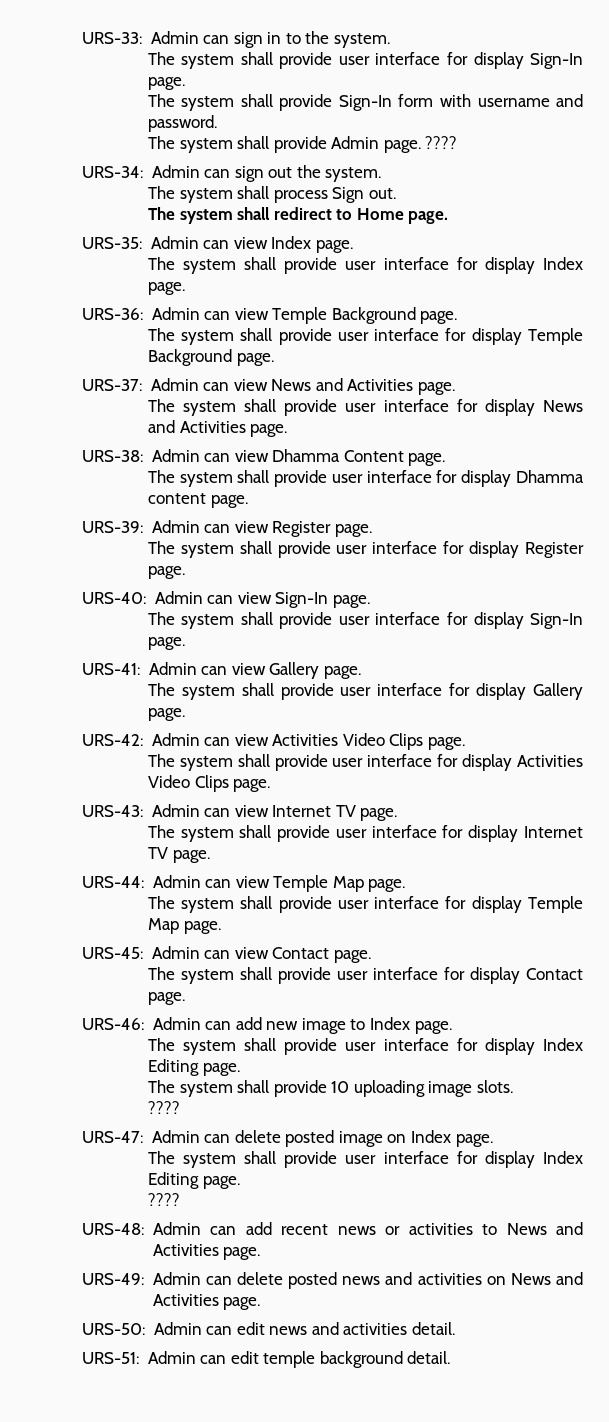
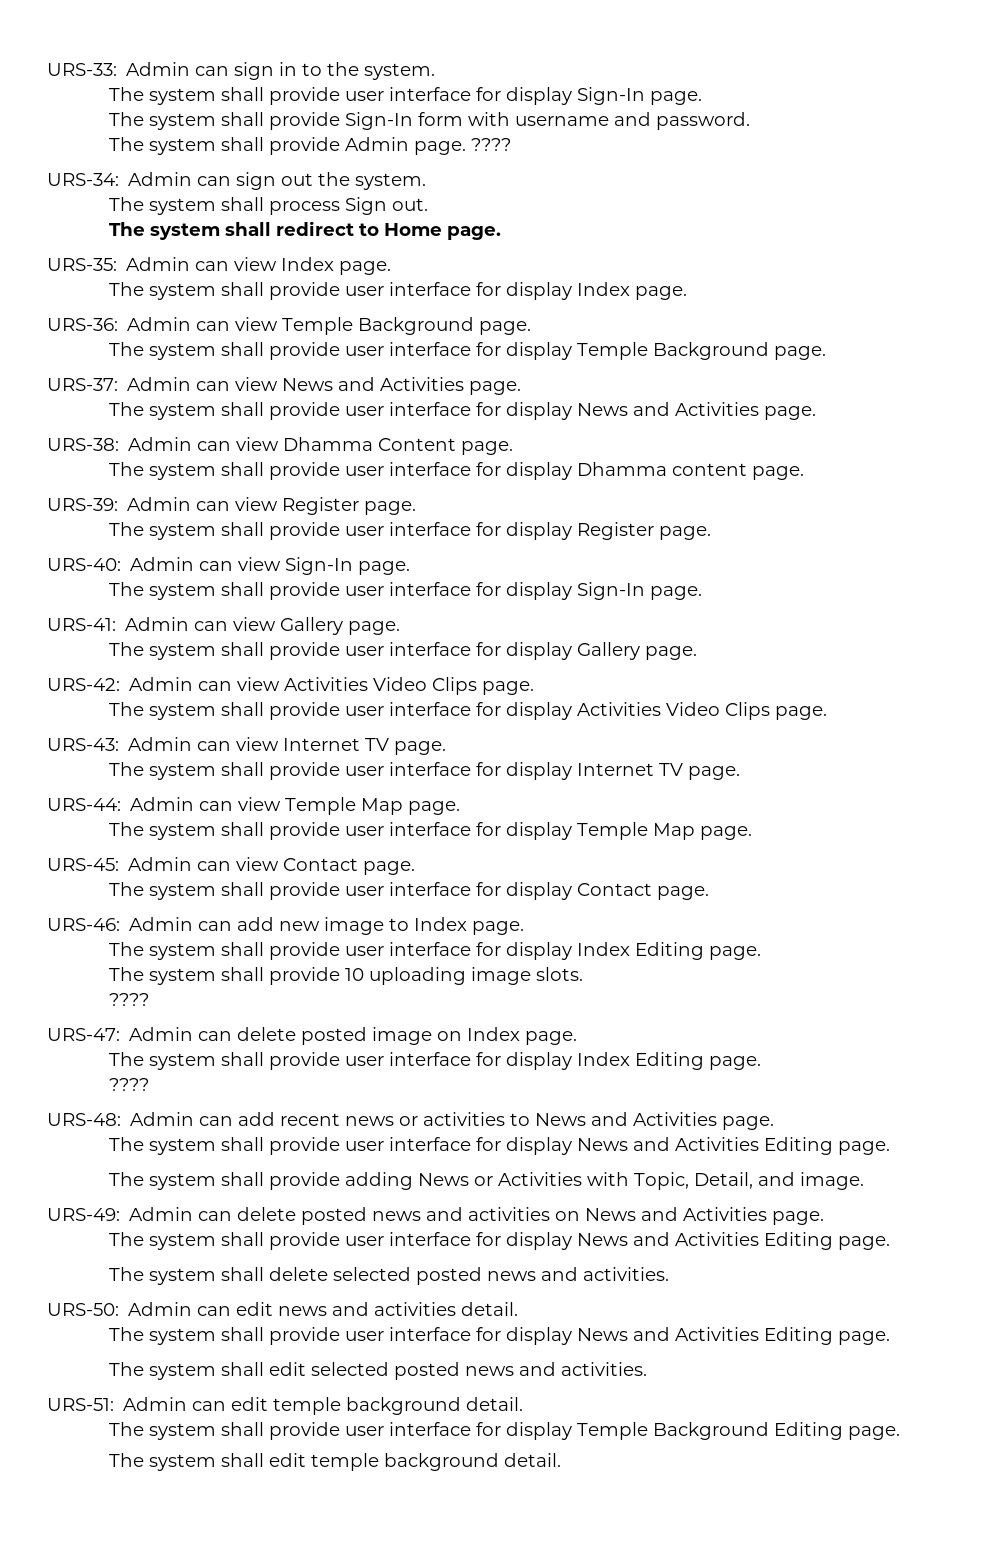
  URS-48: Admin can add recent news or activities to News and Activities page.
+ The system shall provide user interface for display News and Activities Editing page.
+ The system shall provide adding News or Activities with Topic, Detail, and image.
  URS-49: Admin can delete posted news and activities on News and Activities page.
+ The system shall provide user interface for display News and Activities Editing page.
+ The system shall delete selected posted news and activities.
  URS-50: Admin can edit news and activities detail.
+ The system shall provide user interface for display News and Activities Editing page.
+ The system shall edit selected posted news and activities.
+ The system shall provide user interface for display Temple Background Editing page.
+ The system shall edit temple background detail.

